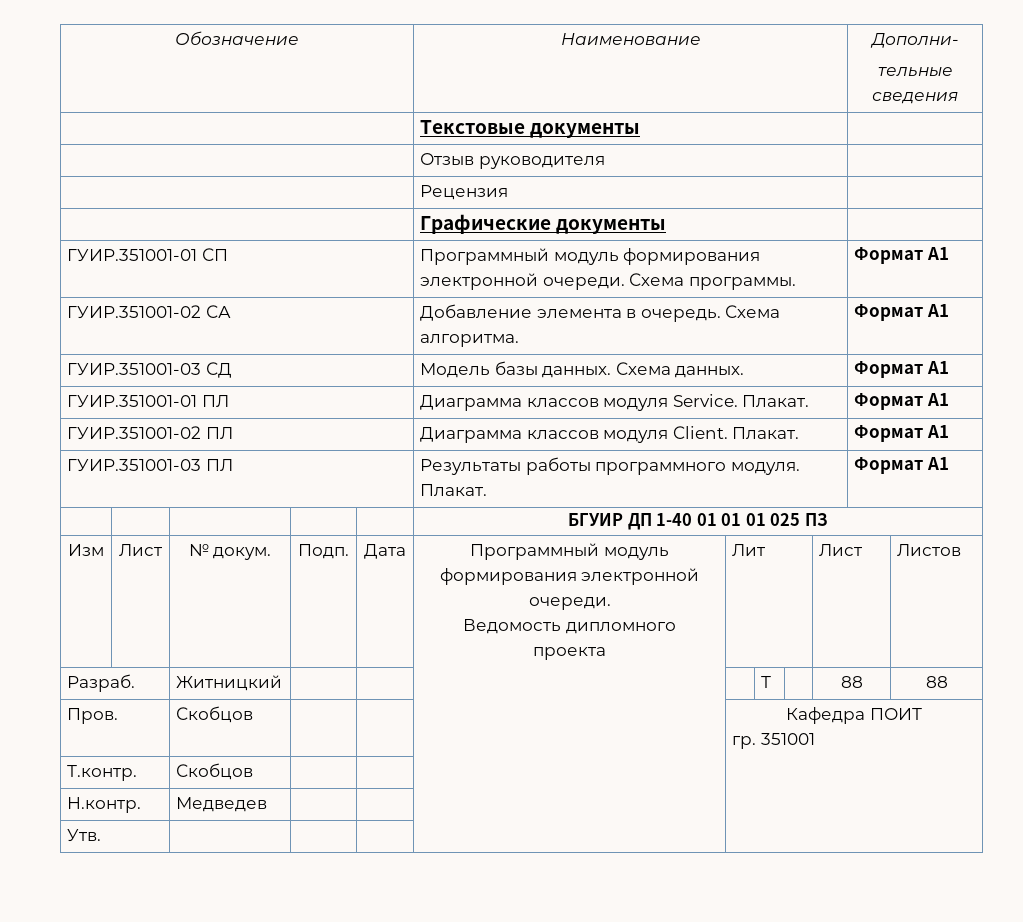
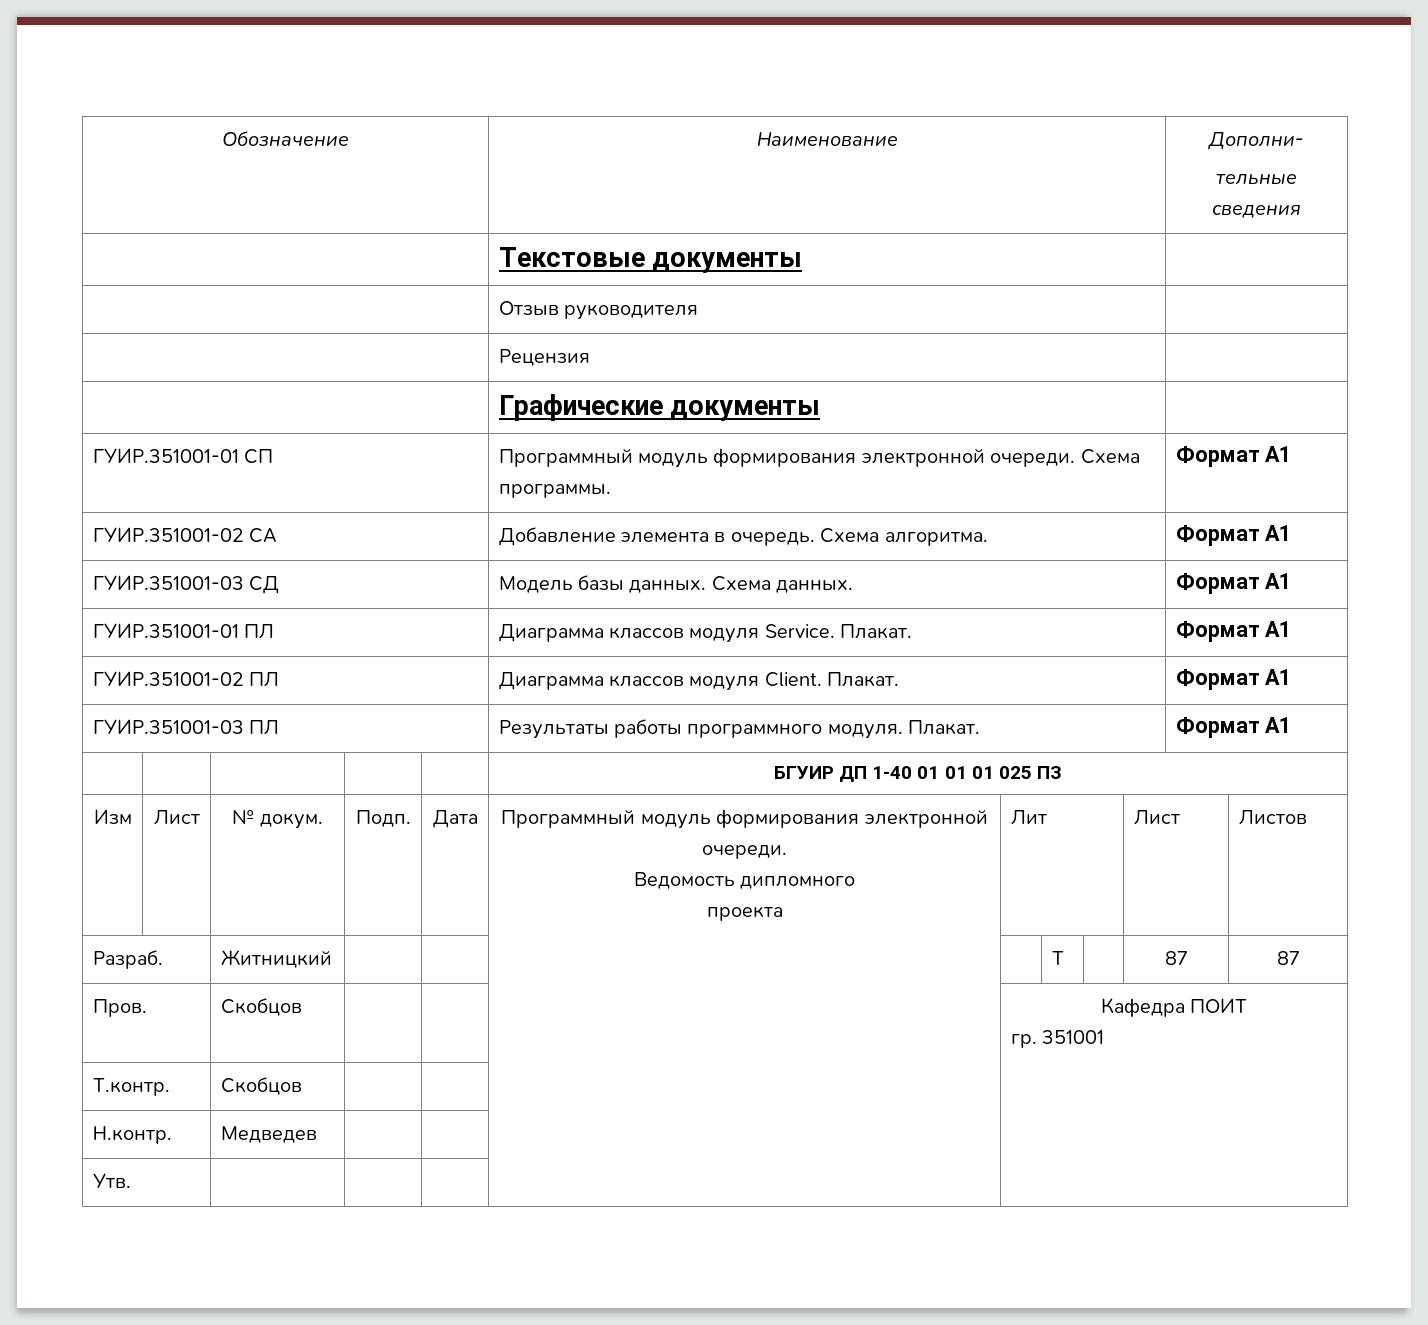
- Разраб. | Житницкий | | | | | Т | | 88 | 88
+ Разраб. | Житницкий | | | | | Т | | 87 | 87

